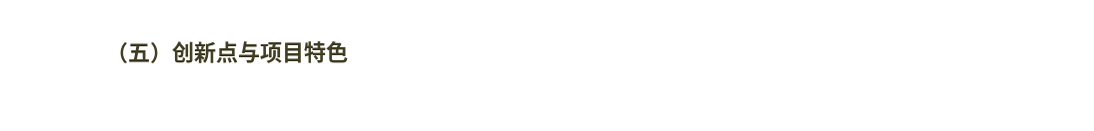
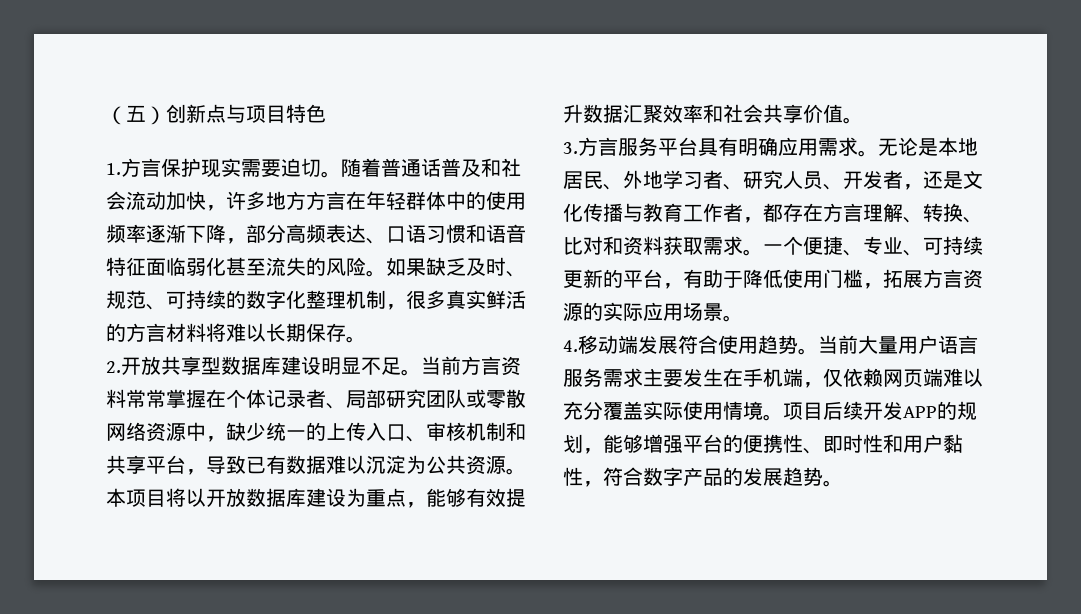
+ 1.方言保护现实需要迫切。随着普通话普及和社会流动加快，许多地方方言在年轻群体中的使用频率逐渐下降，部分高频表达、口语习惯和语音特征面临弱化甚至流失的风险。如果缺乏及时、规范、可持续的数字化整理机制，很多真实鲜活的方言材料将难以长期保存。
+ 2.开放共享型数据库建设明显不足。当前方言资料常常掌握在个体记录者、局部研究团队或零散网络资源中，缺少统一的上传入口、审核机制和共享平台，导致已有数据难以沉淀为公共资源。本项目将以开放数据库建设为重点，能够有效提升数据汇聚效率和社会共享价值。
+ 3.方言服务平台具有明确应用需求。无论是本地居民、外地学习者、研究人员、开发者，还是文化传播与教育工作者，都存在方言理解、转换、比对和资料获取需求。一个便捷、专业、可持续更新的平台，有助于降低使用门槛，拓展方言资源的实际应用场景。
+ 4.移动端发展符合使用趋势。当前大量用户语言服务需求主要发生在手机端，仅依赖网页端难以充分覆盖实际使用情境。项目后续开发APP的规划，能够增强平台的便携性、即时性和用户黏性，符合数字产品的发展趋势。

